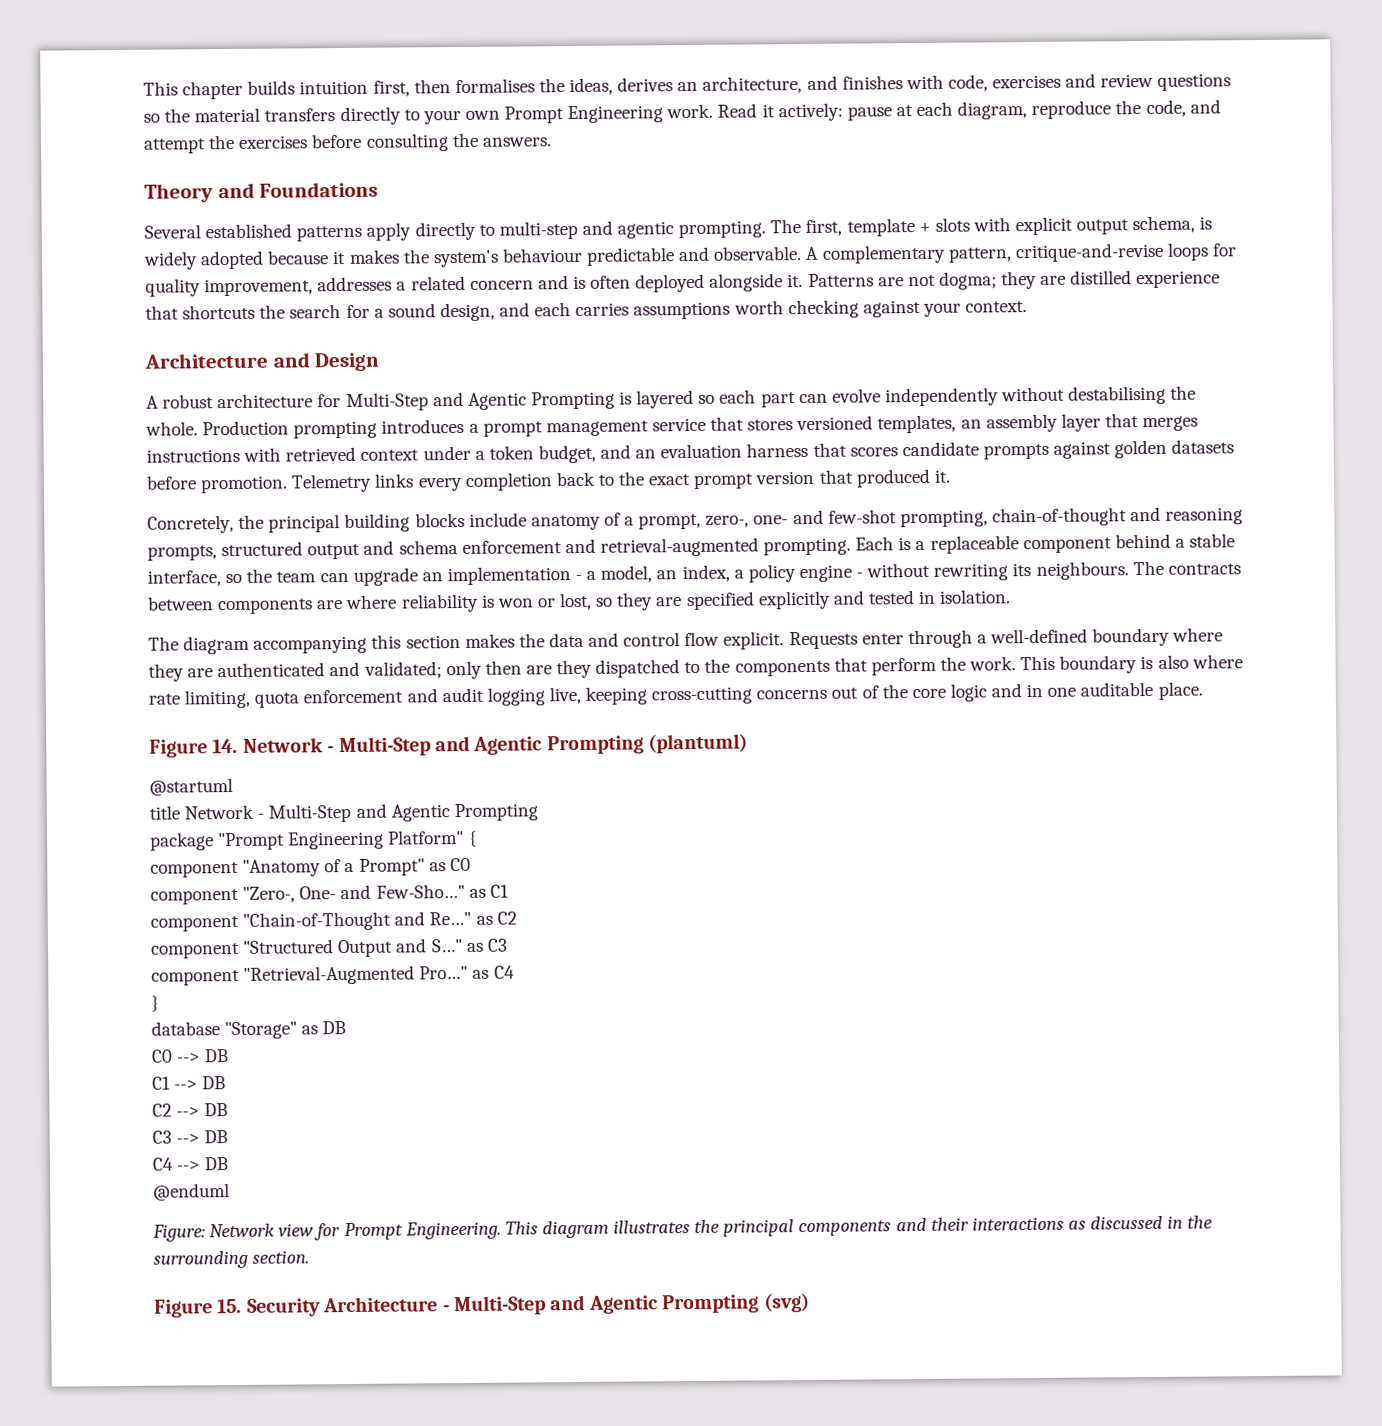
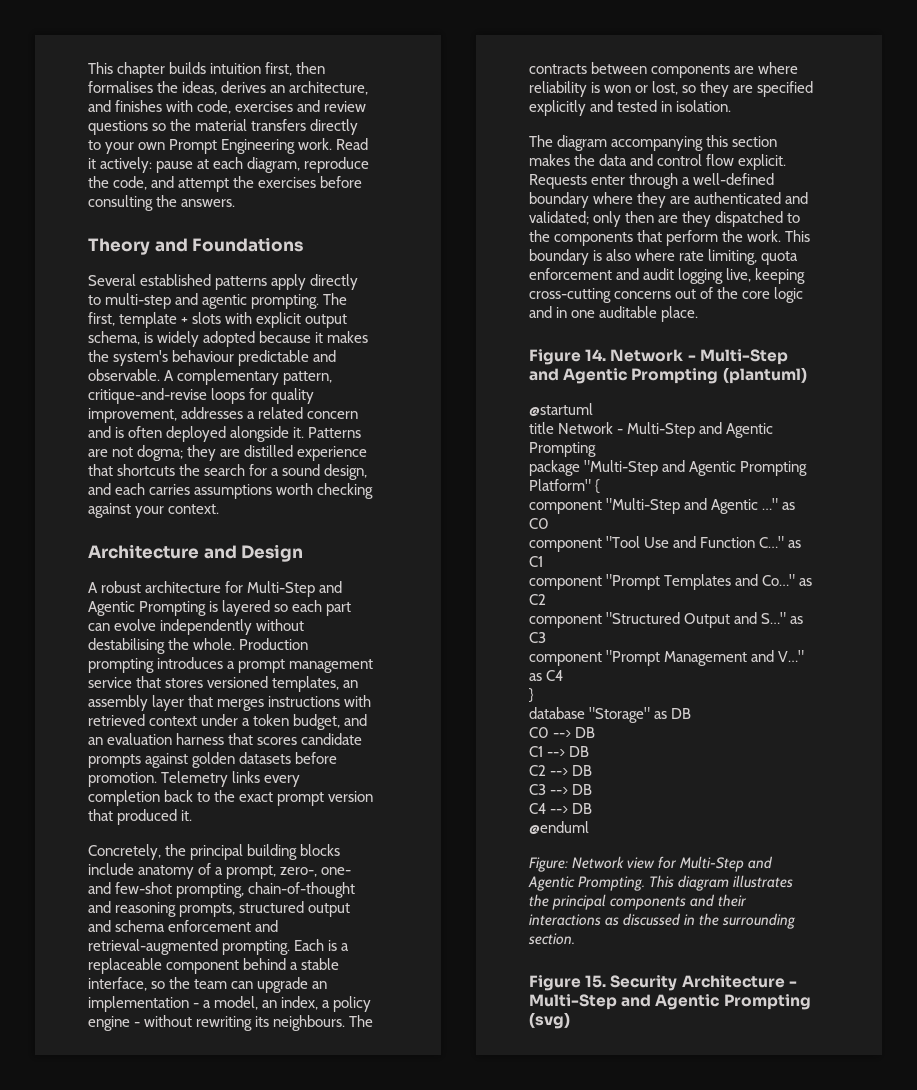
- package "Prompt Engineering Platform" {
+ package "Multi-Step and Agentic Prompting Platform" {
- component "Anatomy of a Prompt" as C0
+ component "Multi-Step and Agentic …" as C0
- component "Zero-, One- and Few-Sho…" as C1
+ component "Tool Use and Function C…" as C1
- component "Chain-of-Thought and Re…" as C2
+ component "Prompt Templates and Co…" as C2
- component "Retrieval-Augmented Pro…" as C4
+ component "Prompt Management and V…" as C4
- Figure: Network view for Prompt Engineering.
+ Figure: Network view for Multi-Step and Agentic Prompting.

